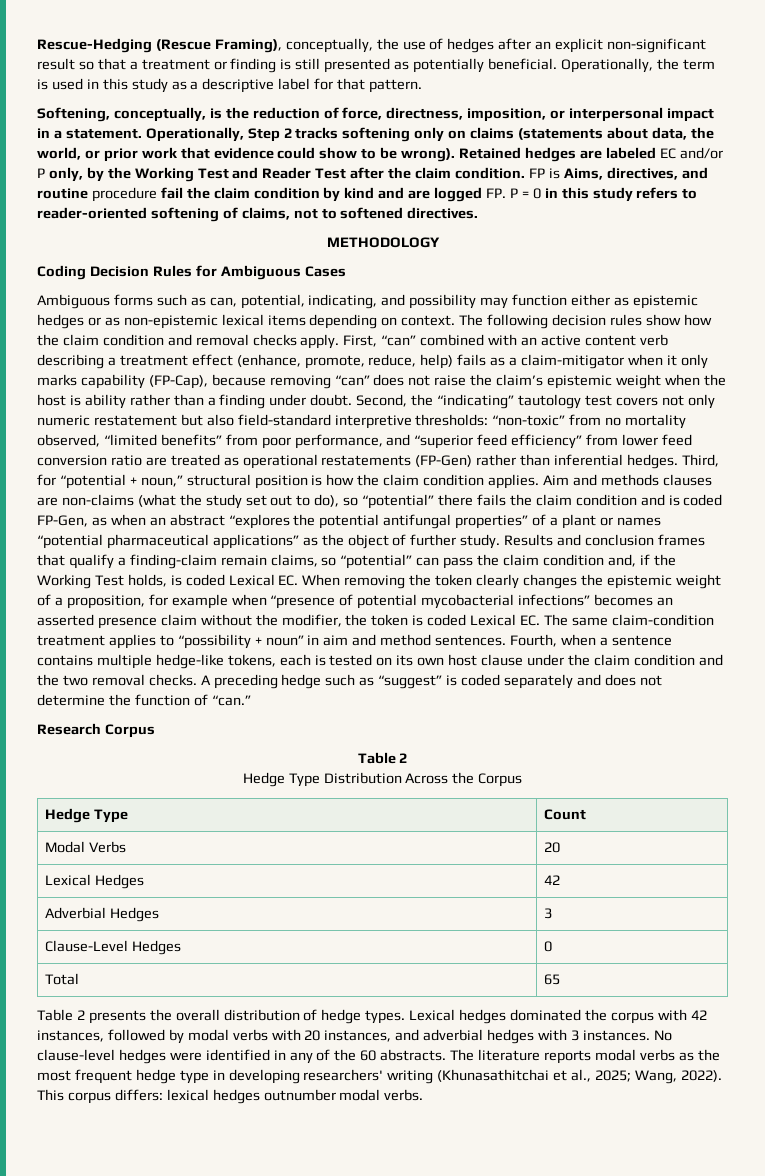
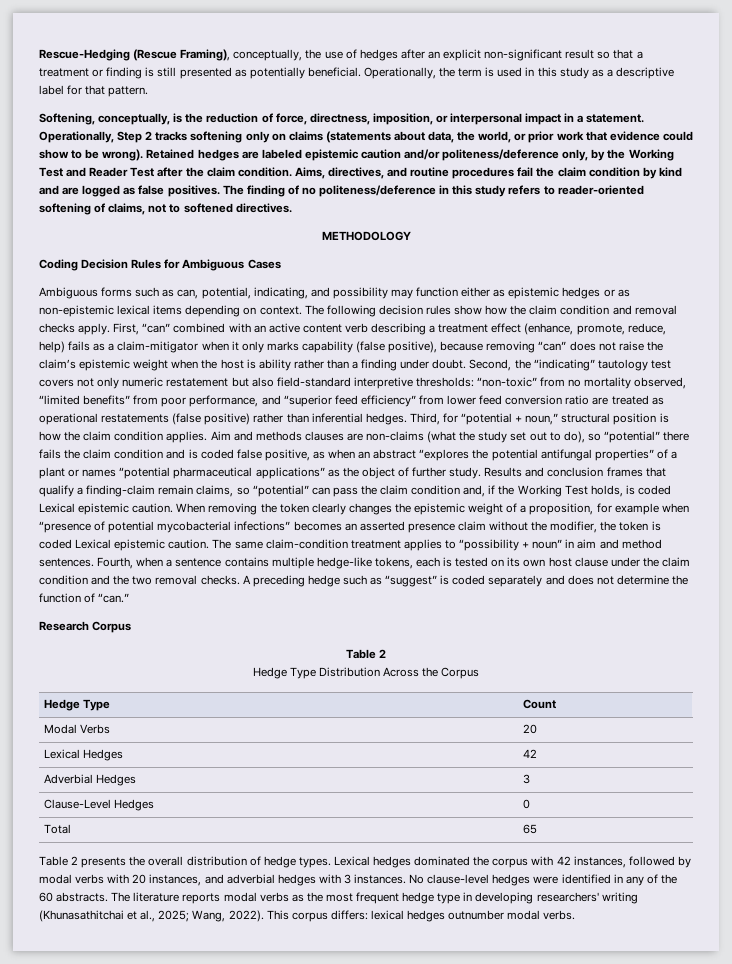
- Retained hedges are labeled EC and/or P only, by the Working Test and Reader Test after the claim condition.
+ Retained hedges are labeled epistemic caution and/or politeness/deference only, by the Working Test and Reader Test after the claim condition.
- FP is Aims, directives, and routine procedure fail the claim condition by kind and are logged FP. P = 0 in this study refers to reader-oriented softening of claims, not to softened directives.
+ Aims, directives, and routine procedures fail the claim condition by kind and are logged as false positives. The finding of no politeness/deference in this study refers to reader-oriented softening of claims, not to softened directives.
- First, “can” combined with an active content verb describing a treatment effect (enhance, promote, reduce, help) fails as a claim-mitigator when it only marks capability (FP-Cap), because removing “can” does not raise the claim’s epistemic weight when the host is ability rather than a finding under doubt.
+ First, “can” combined with an active content verb describing a treatment effect (enhance, promote, reduce, help) fails as a claim-mitigator when it only marks capability (false positive), because removing “can” does not raise the claim’s epistemic weight when the host is ability rather than a finding under doubt.
- Second, the “indicating” tautology test covers not only numeric restatement but also field-standard interpretive thresholds: “non-toxic” from no mortality observed, “limited benefits” from poor performance, and “superior feed efficiency” from lower feed conversion ratio are treated as operational restatements (FP-Gen) rather than inferential hedges.
+ Second, the “indicating” tautology test covers not only numeric restatement but also field-standard interpretive thresholds: “non-toxic” from no mortality observed, “limited benefits” from poor performance, and “superior feed efficiency” from lower feed conversion ratio are treated as operational restatements (false positive) rather than inferential hedges.
- Aim and methods clauses are non-claims (what the study set out to do), so “potential” there fails the claim condition and is coded FP-Gen, as when an abstract “explores the potential antifungal properties” of a plant or names “potential pharmaceutical applications” as the object of further study.
+ Aim and methods clauses are non-claims (what the study set out to do), so “potential” there fails the claim condition and is coded false positive, as when an abstract “explores the potential antifungal properties” of a plant or names “potential pharmaceutical applications” as the object of further study.
- Results and conclusion frames that qualify a finding-claim remain claims, so “potential” can pass the claim condition and, if the Working Test holds, is coded Lexical EC. When removing the token clearly changes the epistemic weight of a proposition, for example when “presence of potential mycobacterial infections” becomes an asserted presence claim without the modifier, the token is coded Lexical EC. The same claim-condition treatment applies to “possibility + noun” in aim and method sentences.
+ Results and conclusion frames that qualify a finding-claim remain claims, so “potential” can pass the claim condition and, if the Working Test holds, is coded Lexical epistemic caution. When removing the token clearly changes the epistemic weight of a proposition, for example when “presence of potential mycobacterial infections” becomes an asserted presence claim without the modifier, the token is coded Lexical epistemic caution. The same claim-condition treatment applies to “possibility + noun” in aim and method sentences.

